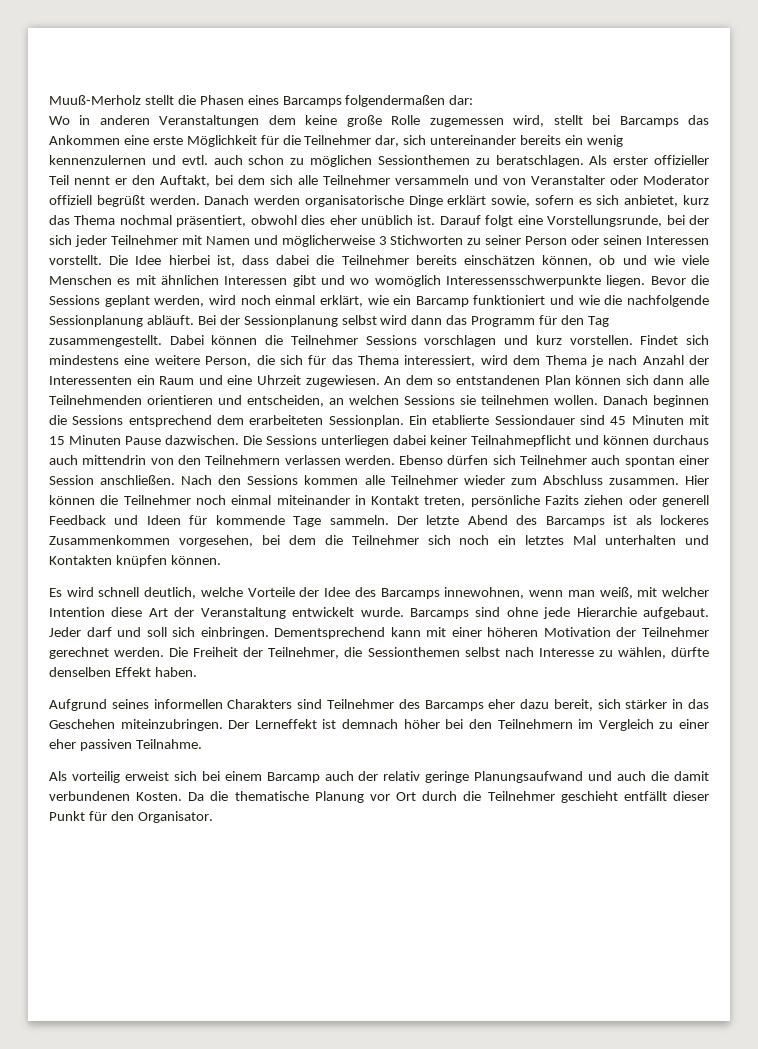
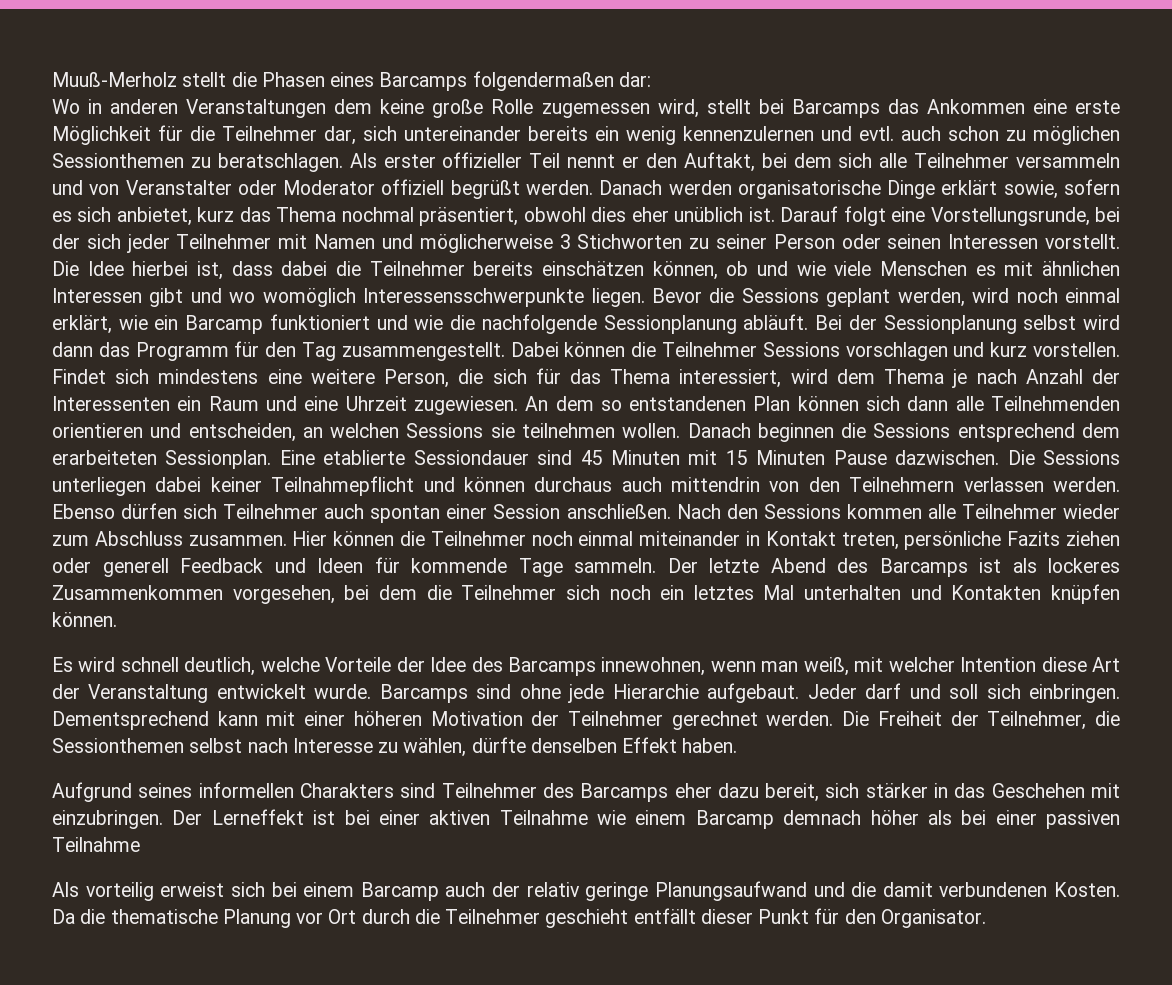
- Ein etablierte Sessiondauer sind 45 Minuten mit 15 Minuten Pause dazwischen.
+ Eine etablierte Sessiondauer sind 45 Minuten mit 15 Minuten Pause dazwischen.
- Aufgrund seines informellen Charakters sind Teilnehmer des Barcamps eher dazu bereit, sich stärker in das Geschehen miteinzubringen.
+ Aufgrund seines informellen Charakters sind Teilnehmer des Barcamps eher dazu bereit, sich stärker in das Geschehen mit einzubringen.
- Der Lerneffekt ist demnach höher bei den Teilnehmern im Vergleich zu einer eher passiven Teilnahme.
+ Der Lerneffekt ist bei einer aktiven Teilnahme wie einem Barcamp demnach höher als bei einer passiven Teilnahme
- Als vorteilig erweist sich bei einem Barcamp auch der relativ geringe Planungsaufwand und auch die damit verbundenen Kosten.
+ Als vorteilig erweist sich bei einem Barcamp auch der relativ geringe Planungsaufwand und die damit verbundenen Kosten.

